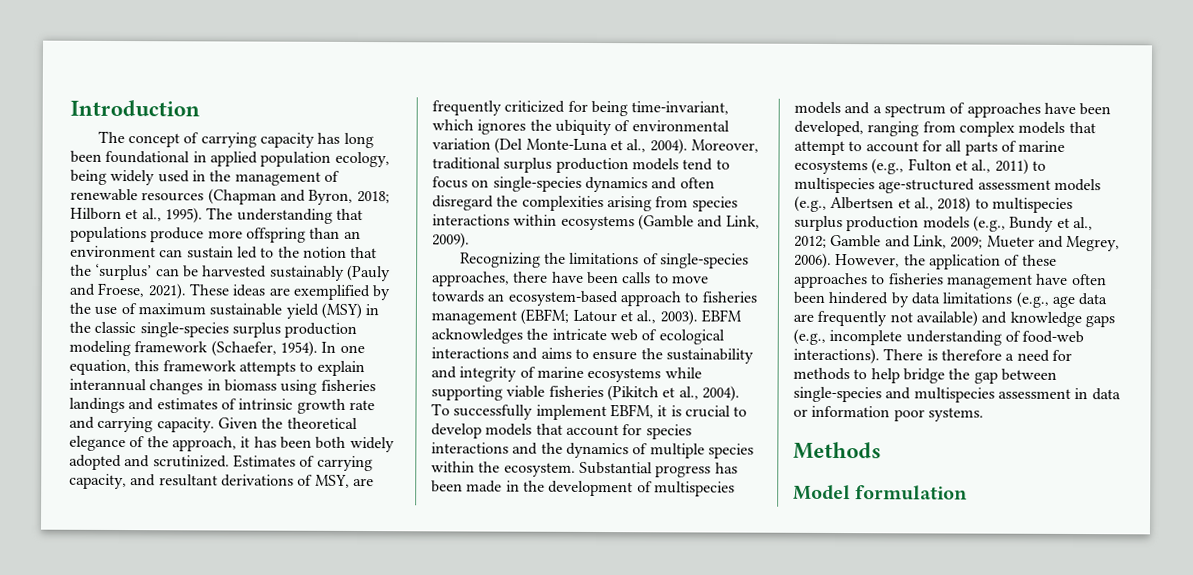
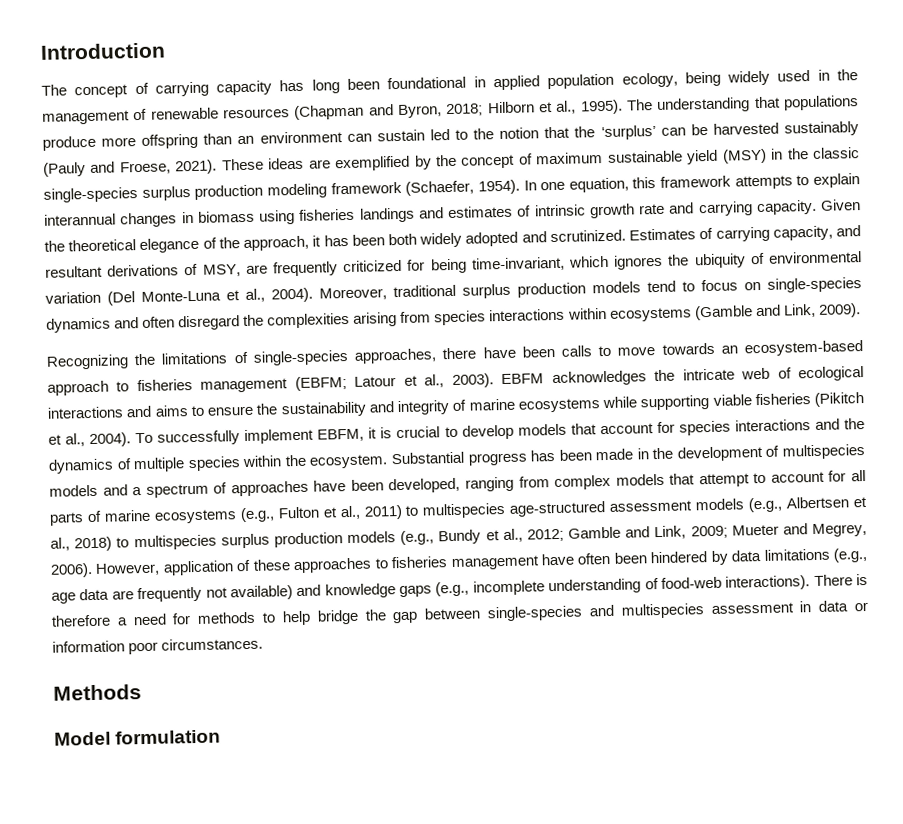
- These ideas are exemplified by the use of maximum sustainable yield (MSY) in the classic single-species surplus production modeling framework (Schaefer, 1954).
+ These ideas are exemplified by the concept of maximum sustainable yield (MSY) in the classic single-species surplus production modeling framework (Schaefer, 1954).
- However, the application of these approaches to fisheries management have often been hindered by data limitations (e.g., age data are frequently not available) and knowledge gaps (e.g., incomplete understanding of food-web interactions).
+ However, application of these approaches to fisheries management have often been hindered by data limitations (e.g., age data are frequently not available) and knowledge gaps (e.g., incomplete understanding of food-web interactions).
- There is therefore a need for methods to help bridge the gap between single-species and multispecies assessment in data or information poor systems.
+ There is therefore a need for methods to help bridge the gap between single-species and multispecies assessment in data or information poor circumstances.

